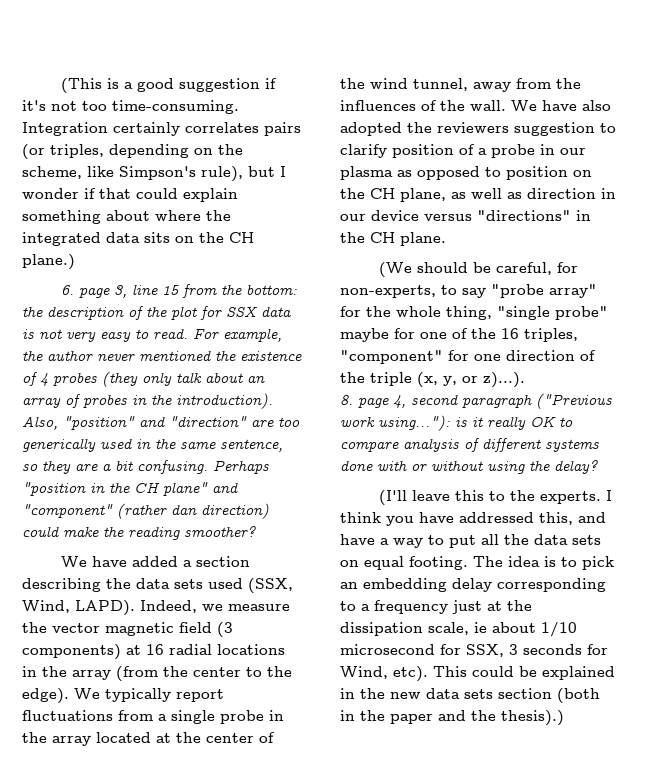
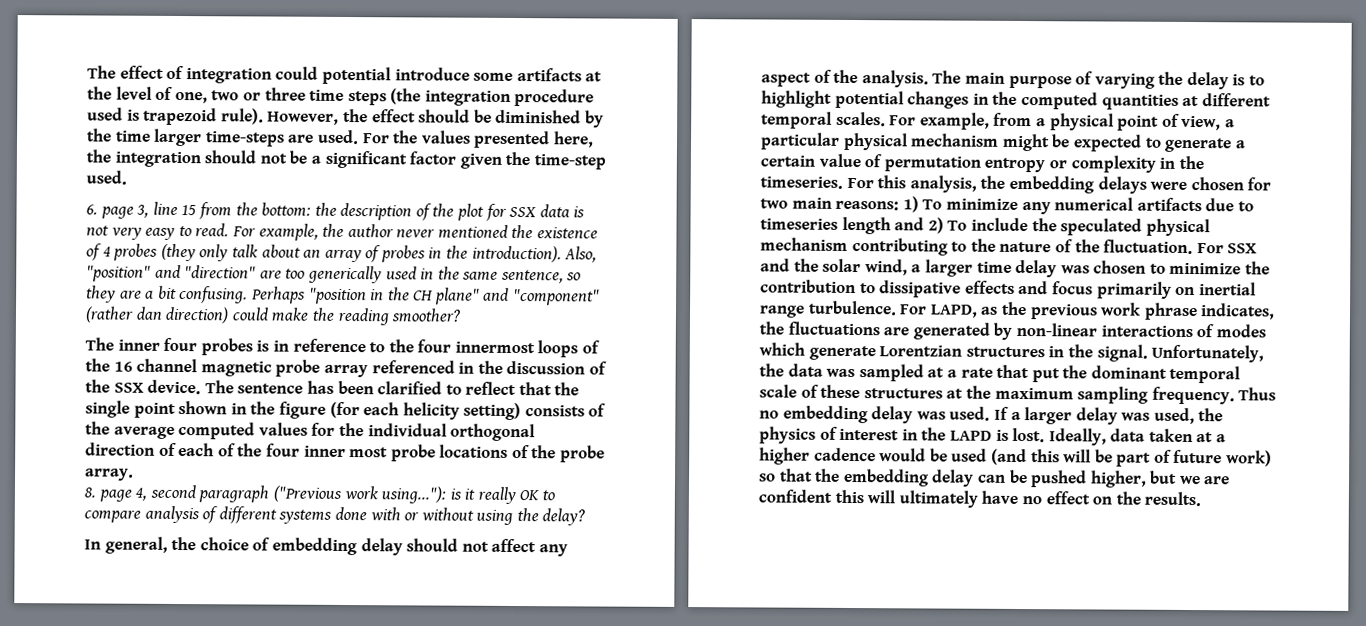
- (This is a good suggestion if it's not too time-consuming. Integration certainly correlates pairs (or triples, depending on the scheme, like Simpson's rule), but I wonder if that could explain something about where the integrated data sits on the CH plane.)
+ The effect of integration could potential introduce some artifacts at the level of one, two or three time steps (the integration procedure used is trapezoid rule). However, the effect should be diminished by the time larger time-steps are used. For the values presented here, the integration should not be a significant factor given the time-step used.
- We have added a section describing the data sets used (SSX, Wind, LAPD). Indeed, we measure the vector magnetic field (3 components) at 16 radial locations in the array (from the center to the edge). We typically report fluctuations from a single probe in the array located at the center of the wind tunnel, away from the influences of the wall. We have also adopted the reviewers suggestion to clarify position of a probe in our plasma as opposed to position on the CH plane, as well as direction in our device versus "directions" in the CH plane.
- (We should be careful, for non-experts, to say "probe array" for the whole thing, "single probe" maybe for one of the 16 triples, "component" for one direction of the triple (x, y, or z)...).
+ The inner four probes is in reference to the four innermost loops of the 16 channel magnetic probe array referenced in the discussion of the SSX device. The sentence has been clarified to reflect that the single point shown in the figure (for each helicity setting) consists of the average computed values for the individual orthogonal direction of each of the four inner most probe locations of the probe array.
- (I'll leave this to the experts. I think you have addressed this, and have a way to put all the data sets on equal footing. The idea is to pick an embedding delay corresponding to a frequency just at the dissipation scale, ie about 1/10 microsecond for SSX, 3 seconds for Wind, etc). This could be explained in the new data sets section (both in the paper and the thesis).)
+ In general, the choice of embedding delay should not affect any aspect of the analysis. The main purpose of varying the delay is to highlight potential changes in the computed quantities at different temporal scales. For example, from a physical point of view, a particular physical mechanism might be expected to generate a certain value of permutation entropy or complexity in the timeseries. For this analysis, the embedding delays were chosen for two main reasons: 1) To minimize any numerical artifacts due to timeseries length and 2) To include the speculated physical mechanism contributing to the nature of the fluctuation. For SSX and the solar wind, a larger time delay was chosen to minimize the contribution to dissipative effects and focus primarily on inertial range turbulence. For LAPD, as the previous work phrase indicates, the fluctuations are generated by non-linear interactions of modes which generate Lorentzian structures in the signal. Unfortunately, the data was sampled at a rate that put the dominant temporal scale of these structures at the maximum sampling frequency. Thus no embedding delay was used. If a larger delay was used, the physics of interest in the LAPD is lost. Ideally, data taken at a higher cadence would be used (and this will be part of future work) so that the embedding delay can be pushed higher, but we are confident this will ultimately have no effect on the results.

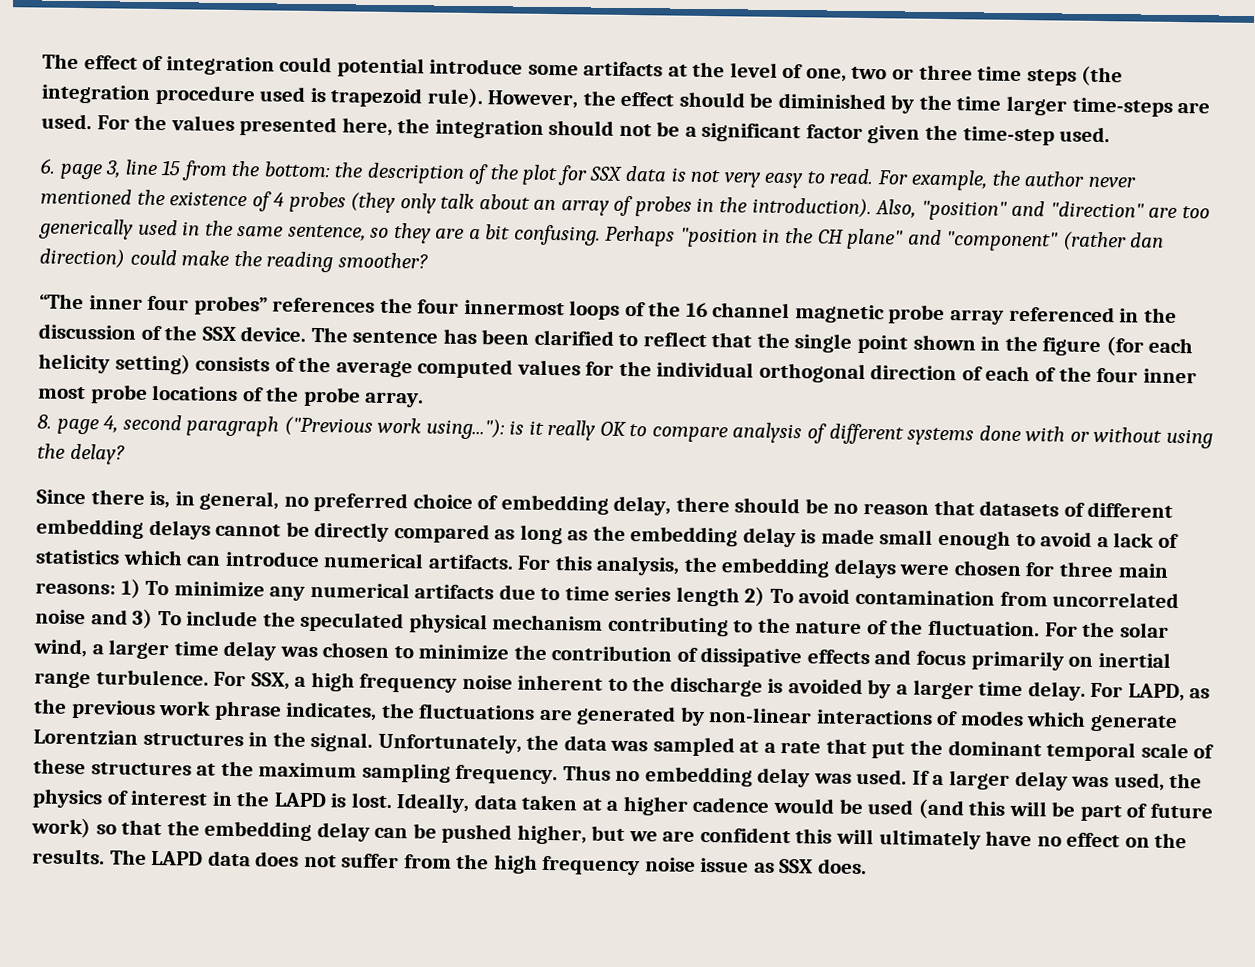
- The inner four probes is in reference to the four innermost loops of the 16 channel magnetic probe array referenced in the discussion of the SSX device.
+ “The inner four probes” references the four innermost loops of the 16 channel magnetic probe array referenced in the discussion of the SSX device.
- In general, the choice of embedding delay should not affect any aspect of the analysis. The main purpose of varying the delay is to highlight potential changes in the computed quantities at different temporal scales. For example, from a physical point of view, a particular physical mechanism might be expected to generate a certain value of permutation entropy or complexity in the timeseries.
+ Since there is, in general, no preferred choice of embedding delay, there should be no reason that datasets of different embedding delays cannot be directly compared as long as the embedding delay is made small enough to avoid a lack of statistics which can introduce numerical artifacts.
- For this analysis, the embedding delays were chosen for two main reasons: 1) To minimize any numerical artifacts due to timeseries length and 2) To include the speculated physical mechanism contributing to the nature of the fluctuation.
+ For this analysis, the embedding delays were chosen for three main reasons: 1) To minimize any numerical artifacts due to time series length 2) To avoid contamination from uncorrelated noise and 3) To include the speculated physical mechanism contributing to the nature of the fluctuation.
- For SSX and the solar wind, a larger time delay was chosen to minimize the contribution to dissipative effects and focus primarily on inertial range turbulence.
+ For the solar wind, a larger time delay was chosen to minimize the contribution of dissipative effects and focus primarily on inertial range turbulence.
- For LAPD, as the previous work phrase indicates, the fluctuations are generated by non-linear interactions of modes which generate Lorentzian structures in the signal.
+ For SSX, a high frequency noise inherent to the discharge is avoided by a larger time delay. For LAPD, as the previous work phrase indicates, the fluctuations are generated by non-linear interactions of modes which generate Lorentzian structures in the signal.
+ The LAPD data does not suffer from the high frequency noise issue as SSX does.

